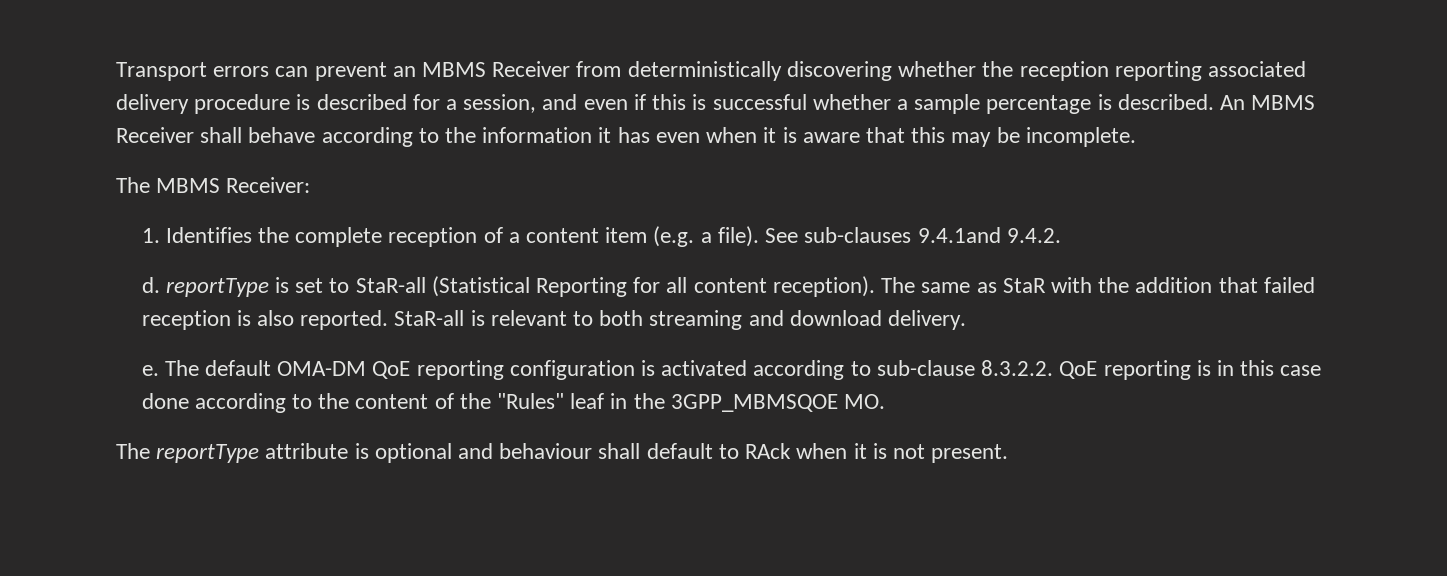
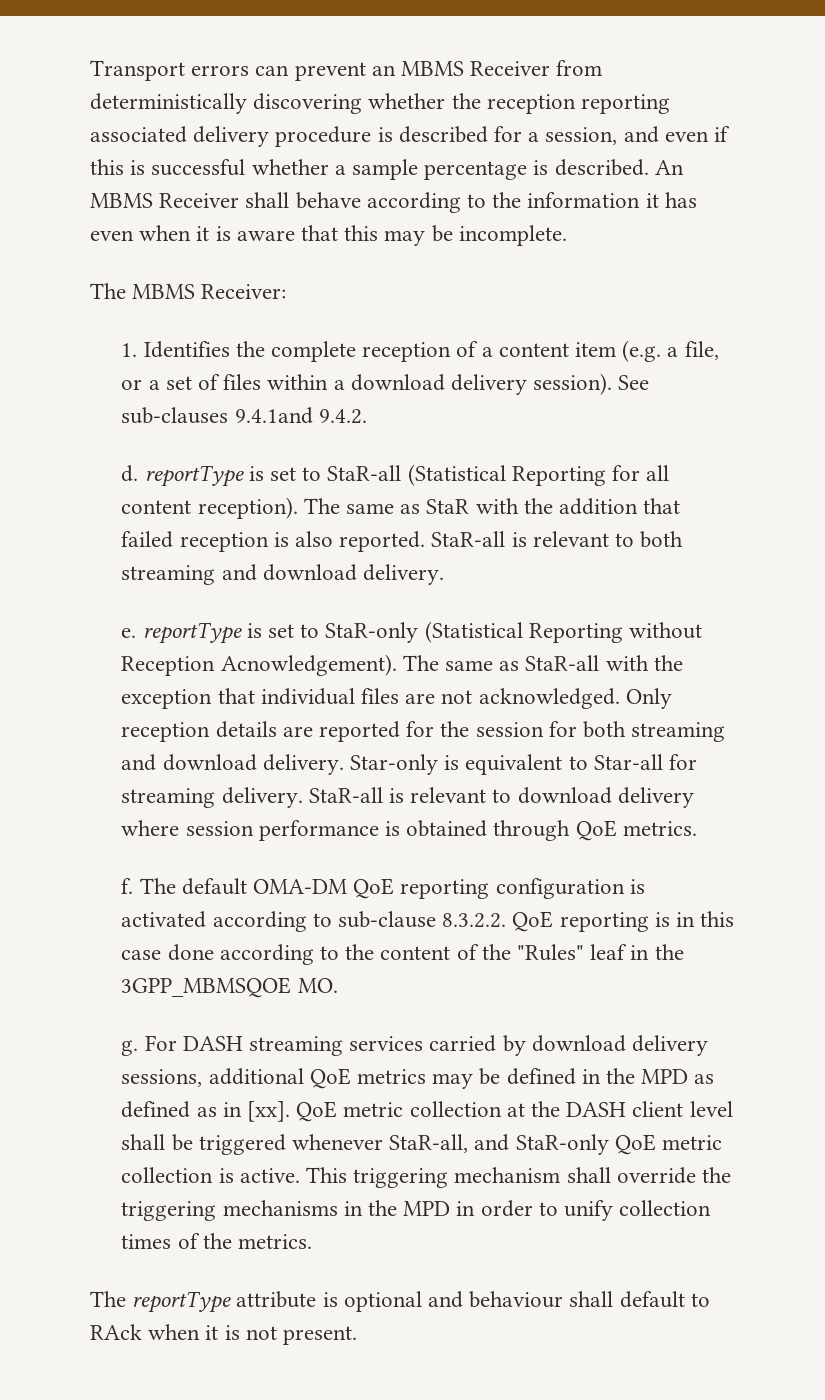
- 1. Identifies the complete reception of a content item (e.g. a file).
+ 1. Identifies the complete reception of a content item (e.g. a file, or a set of files within a download delivery session).
- e.
+ e. reportType is set to StaR-only (Statistical Reporting without Reception Acnowledgement). The same as StaR-all with the exception that individual files are not acknowledged. Only reception details are reported for the session for both streaming and download delivery. Star-only is equivalent to Star-all for streaming delivery. StaR-all is relevant to download delivery where session performance is obtained through QoE metrics.
+ f.
+ g. For DASH streaming services carried by download delivery sessions, additional QoE metrics may be defined in the MPD as defined as in [xx]. QoE metric collection at the DASH client level shall be triggered whenever StaR-all, and StaR-only QoE metric collection is active. This triggering mechanism shall override the triggering mechanisms in the MPD in order to unify collection times of the metrics.

